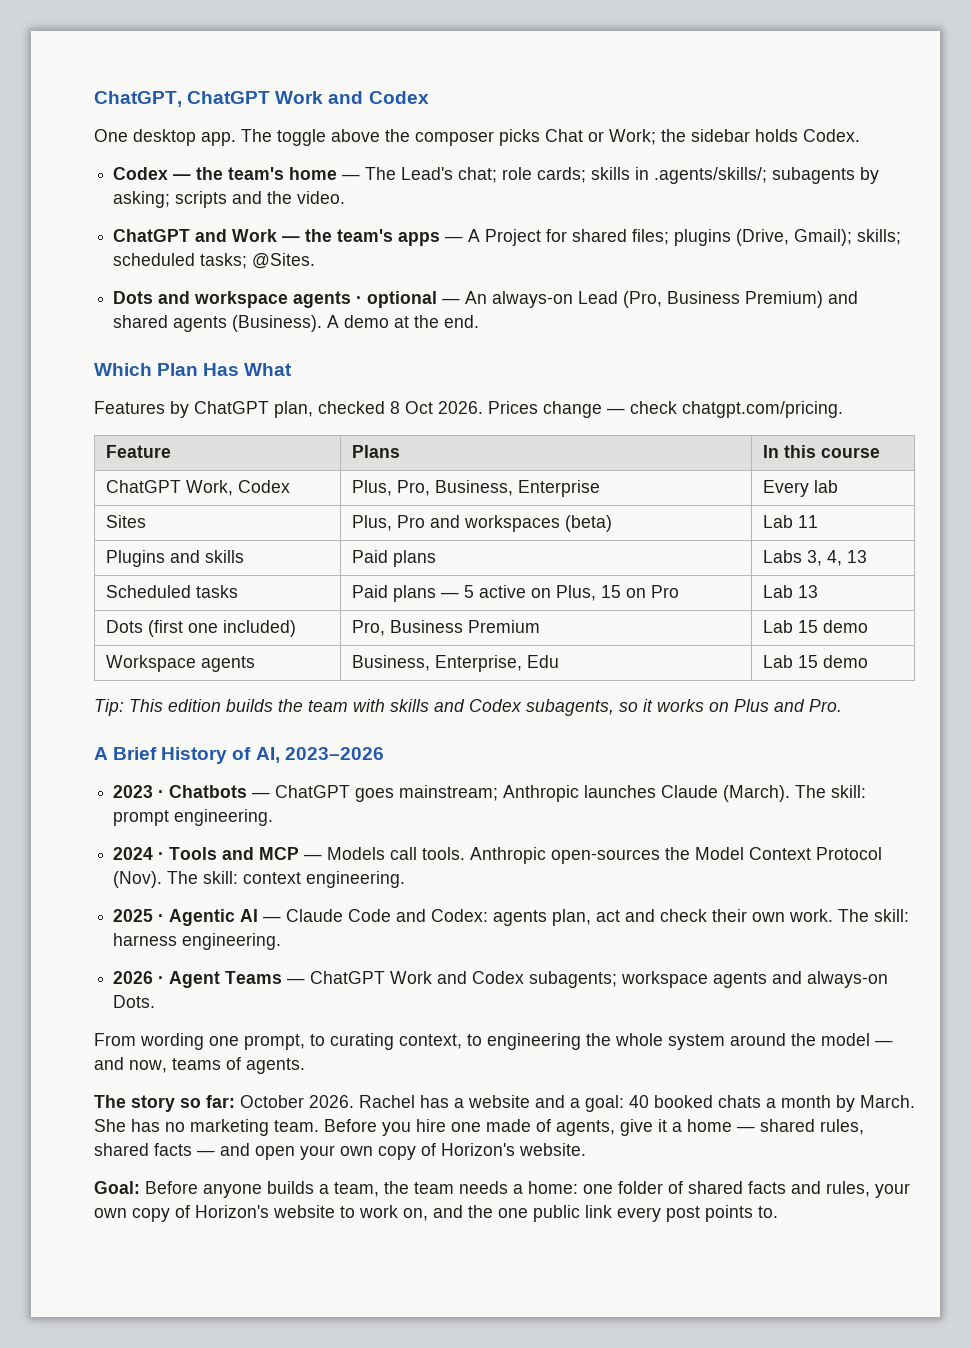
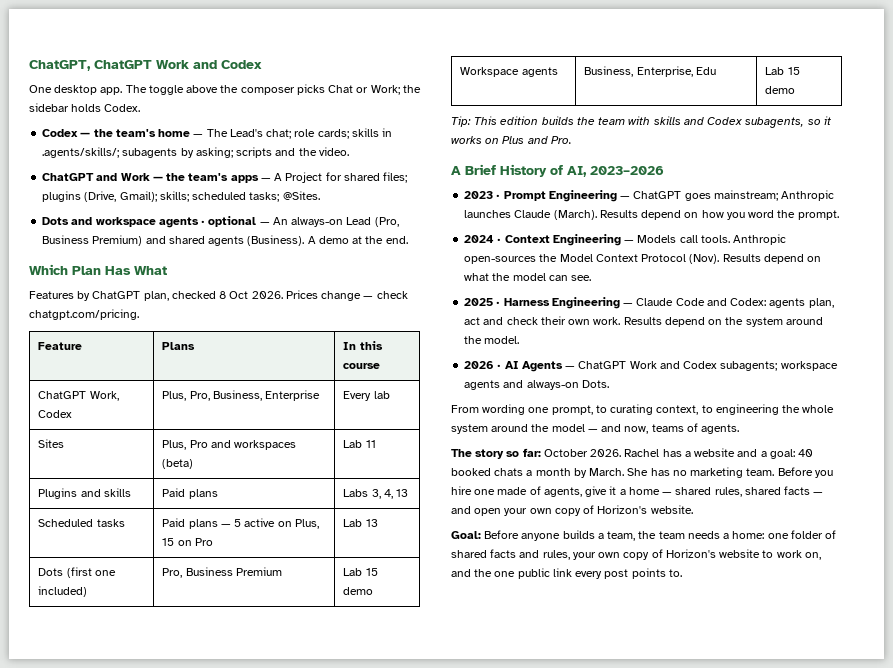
- 2023 · Chatbots — ChatGPT goes mainstream; Anthropic launches Claude (March).
+ 2023 · Prompt Engineering — ChatGPT goes mainstream; Anthropic launches Claude (March).
- The skill: prompt engineering.
+ Results depend on how you word the prompt.
- 2024 · Tools and MCP — Models call tools.
+ 2024 · Context Engineering — Models call tools.
- The skill: context engineering.
+ Results depend on what the model can see.
- 2025 · Agentic AI — Claude Code and Codex: agents plan, act and check their own work.
+ 2025 · Harness Engineering — Claude Code and Codex: agents plan, act and check their own work.
- The skill: harness engineering.
+ Results depend on the system around the model.
- 2026 · Agent Teams — ChatGPT Work and Codex subagents; workspace agents and always-on Dots.
+ 2026 · AI Agents — ChatGPT Work and Codex subagents; workspace agents and always-on Dots.

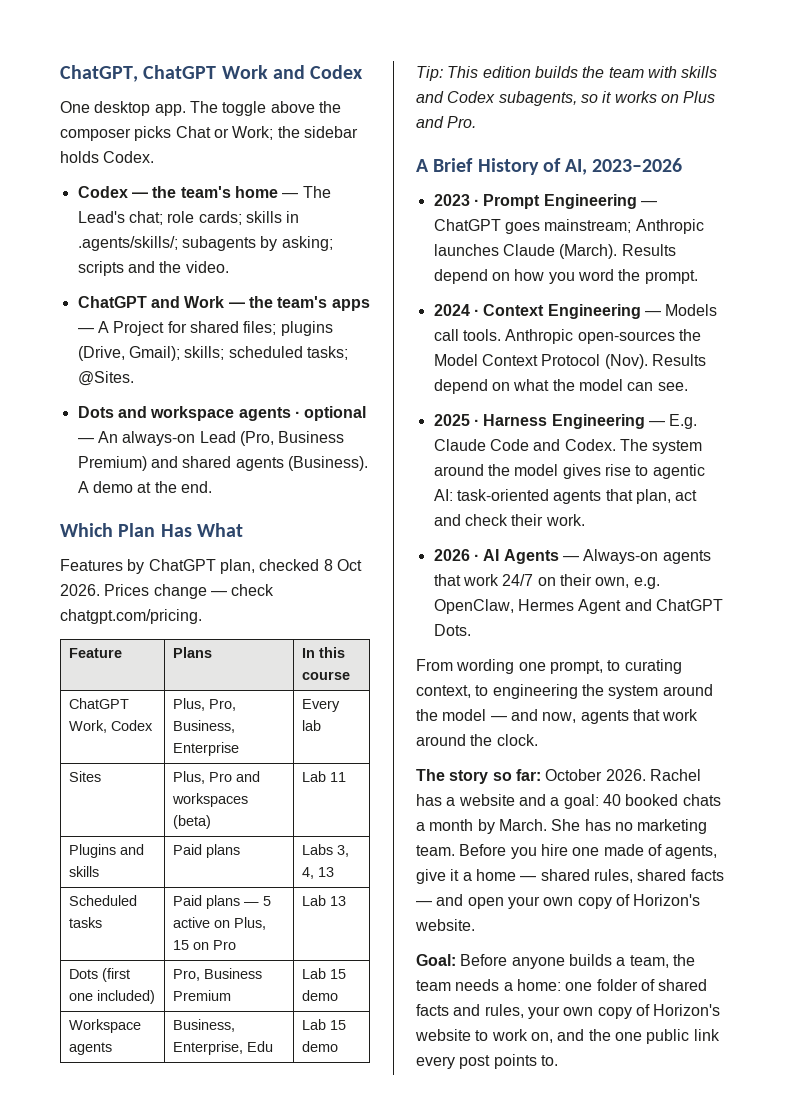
- 2025 · Harness Engineering — Claude Code and Codex: agents plan, act and check their own work. Results depend on the system around the model.
+ 2025 · Harness Engineering — E.g. Claude Code and Codex. The system around the model gives rise to agentic AI: task-oriented agents that plan, act and check their work.
- 2026 · AI Agents — ChatGPT Work and Codex subagents; workspace agents and always-on Dots.
+ 2026 · AI Agents — Always-on agents that work 24/7 on their own, e.g. OpenClaw, Hermes Agent and ChatGPT Dots.
- From wording one prompt, to curating context, to engineering the whole system around the model — and now, teams of agents.
+ From wording one prompt, to curating context, to engineering the system around the model — and now, agents that work around the clock.

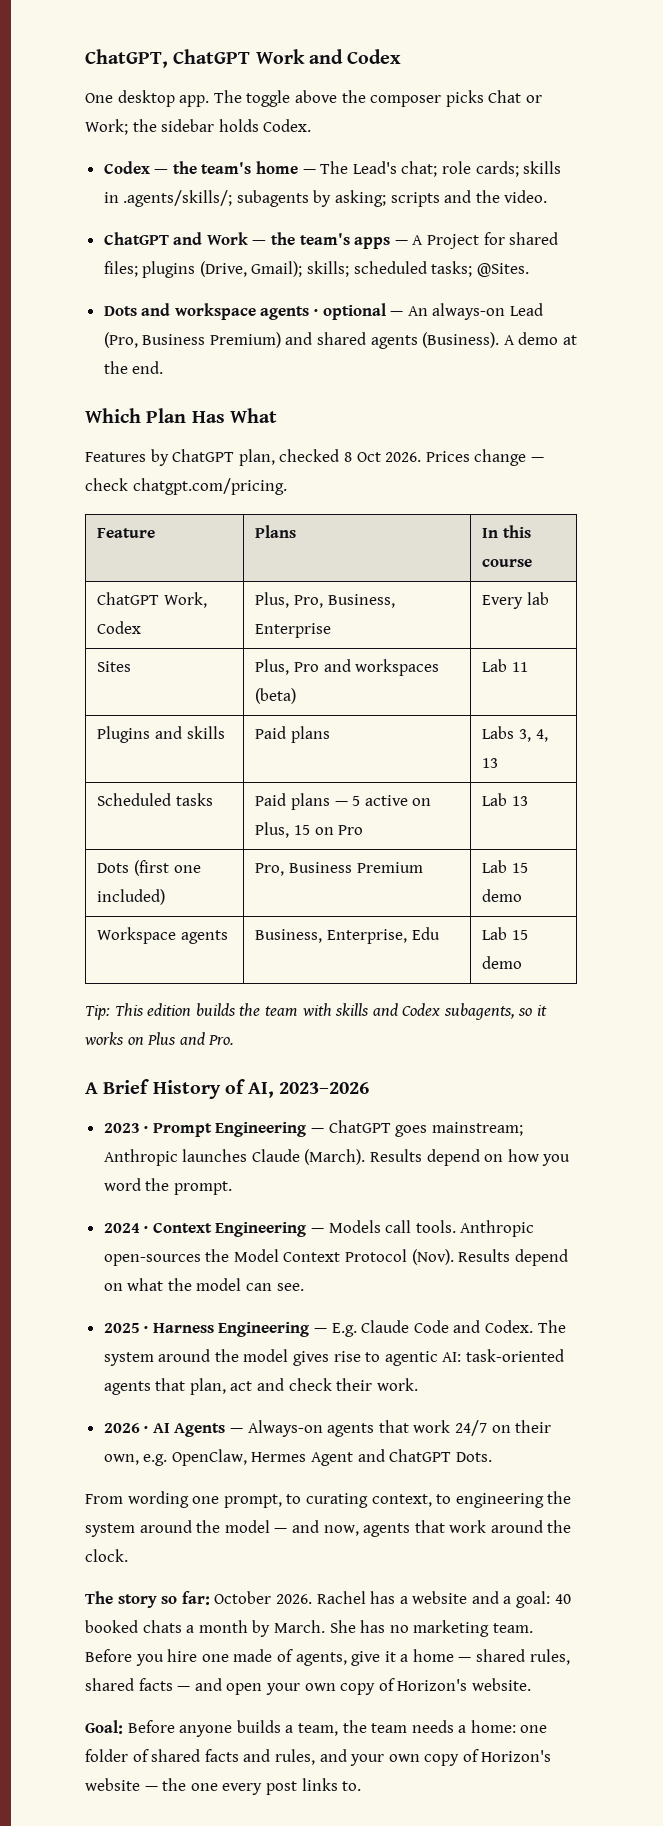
- Goal: Before anyone builds a team, the team needs a home: one folder of shared facts and rules, your own copy of Horizon's website to work on, and the one public link every post points to.
+ Goal: Before anyone builds a team, the team needs a home: one folder of shared facts and rules, and your own copy of Horizon's website — the one every post links to.

